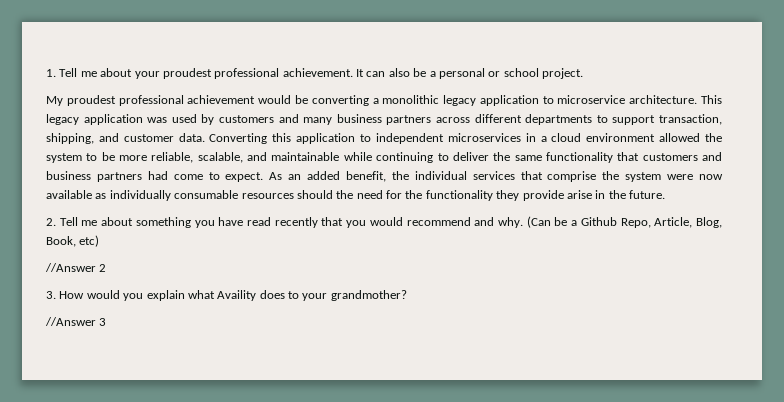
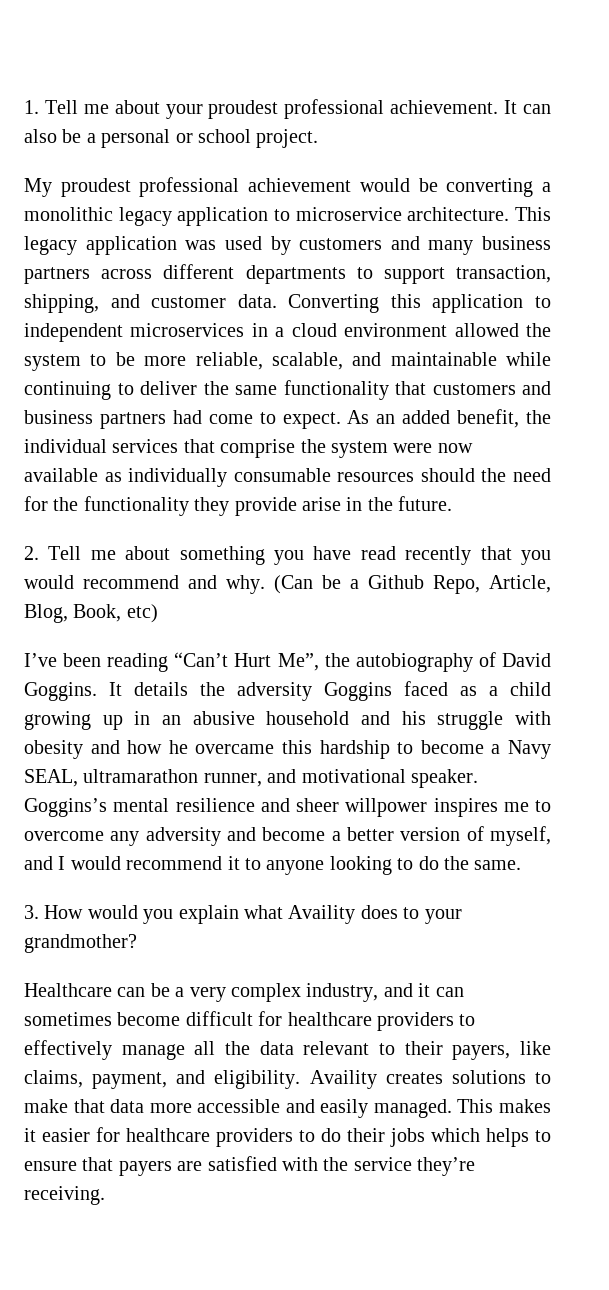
- //Answer 2
+ I’ve been reading “Can’t Hurt Me”, the autobiography of David Goggins. It details the adversity Goggins faced as a child growing up in an abusive household and his struggle with obesity and how he overcame this hardship to become a Navy SEAL, ultramarathon runner, and motivational speaker. Goggins’s mental resilience and sheer willpower inspires me to overcome any adversity and become a better version of myself, and I would recommend it to anyone looking to do the same.
- //Answer 3
+ Healthcare can be a very complex industry, and it can sometimes become difficult for healthcare providers to effectively manage all the data relevant to their payers, like claims, payment, and eligibility. Availity creates solutions to make that data more accessible and easily managed. This makes it easier for healthcare providers to do their jobs which helps to ensure that payers are satisfied with the service they’re receiving.

